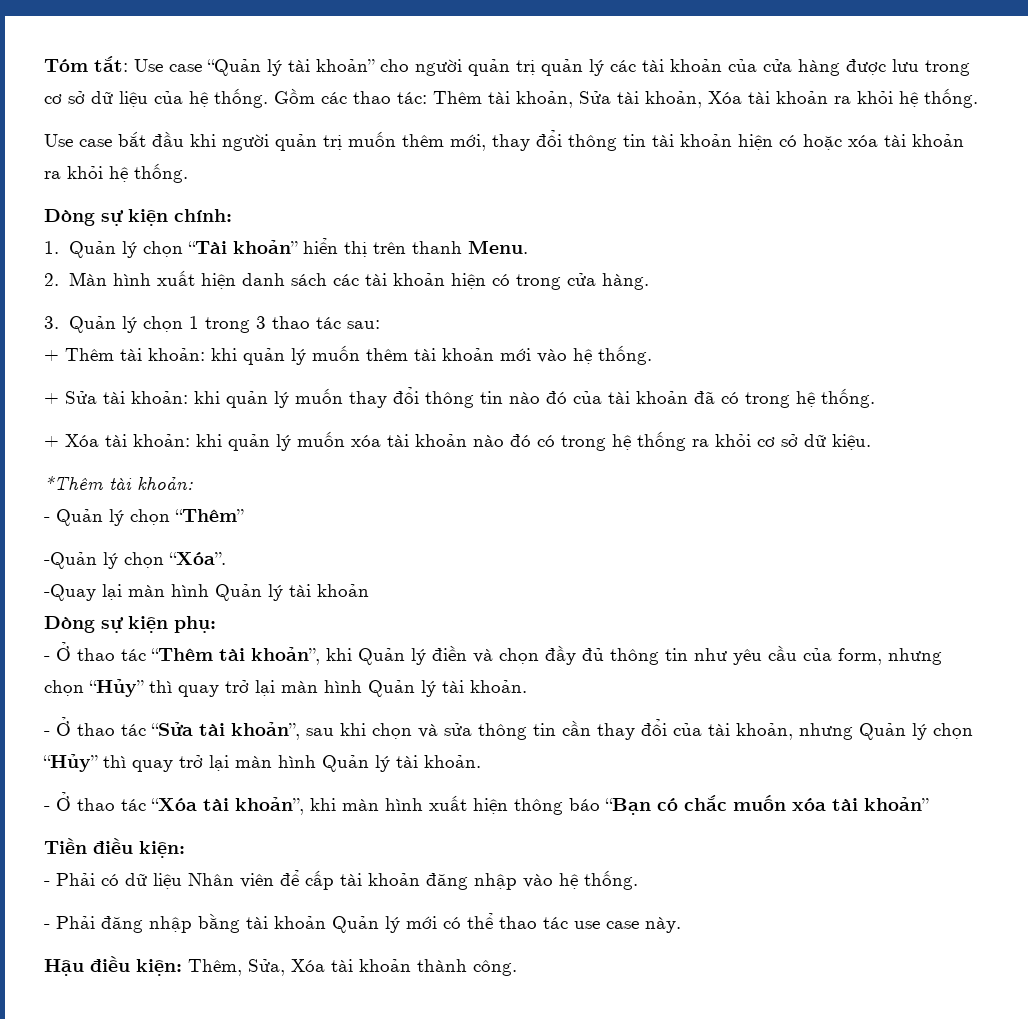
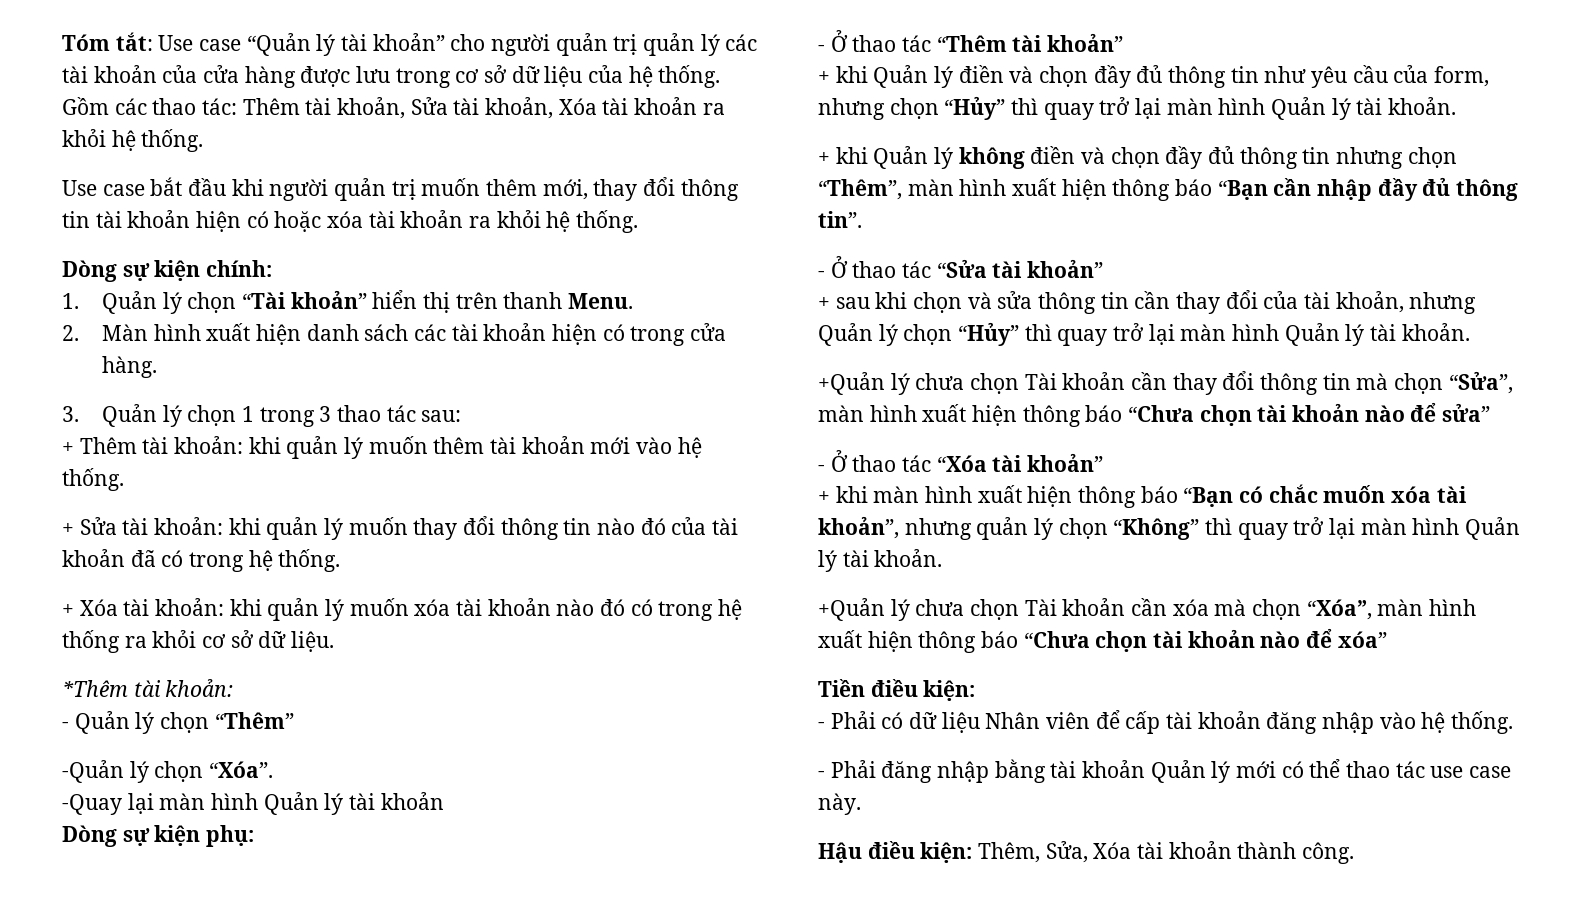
- + Xóa tài khoản: khi quản lý muốn xóa tài khoản nào đó có trong hệ thống ra khỏi cơ sở dữ kiệu.
+ + Xóa tài khoản: khi quản lý muốn xóa tài khoản nào đó có trong hệ thống ra khỏi cơ sở dữ liệu.
- - Ở thao tác “Thêm tài khoản”, khi Quản lý điền và chọn đầy đủ thông tin như yêu cầu của form, nhưng chọn “Hủy” thì quay trở lại màn hình Quản lý tài khoản.
+ - Ở thao tác “Thêm tài khoản”
+ + khi Quản lý điền và chọn đầy đủ thông tin như yêu cầu của form, nhưng chọn “Hủy” thì quay trở lại màn hình Quản lý tài khoản.
+ + khi Quản lý không điền và chọn đầy đủ thông tin nhưng chọn “Thêm”, màn hình xuất hiện thông báo “Bạn cần nhập đầy đủ thông tin”.
- - Ở thao tác “Sửa tài khoản”, sau khi chọn và sửa thông tin cần thay đổi của tài khoản, nhưng Quản lý chọn “Hủy” thì quay trở lại màn hình Quản lý tài khoản.
+ - Ở thao tác “Sửa tài khoản”
+ + sau khi chọn và sửa thông tin cần thay đổi của tài khoản, nhưng Quản lý chọn “Hủy” thì quay trở lại màn hình Quản lý tài khoản.
+ +Quản lý chưa chọn Tài khoản cần thay đổi thông tin mà chọn “Sửa”, màn hình xuất hiện thông báo “Chưa chọn tài khoản nào để sửa”
- - Ở thao tác “Xóa tài khoản”, khi màn hình xuất hiện thông báo “Bạn có chắc muốn xóa tài khoản”
+ - Ở thao tác “Xóa tài khoản”
+ + khi màn hình xuất hiện thông báo “Bạn có chắc muốn xóa tài khoản”, nhưng quản lý chọn “Không” thì quay trở lại màn hình Quản lý tài khoản.
+ +Quản lý chưa chọn Tài khoản cần xóa mà chọn “Xóa”, màn hình xuất hiện thông báo “Chưa chọn tài khoản nào để xóa”

